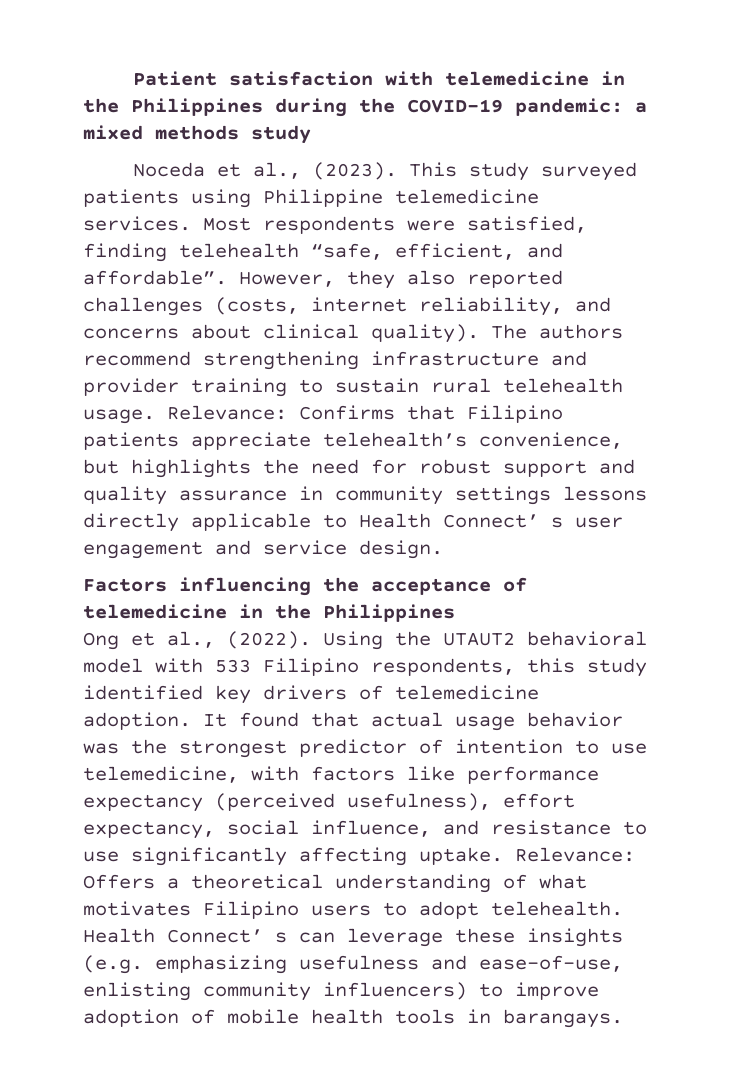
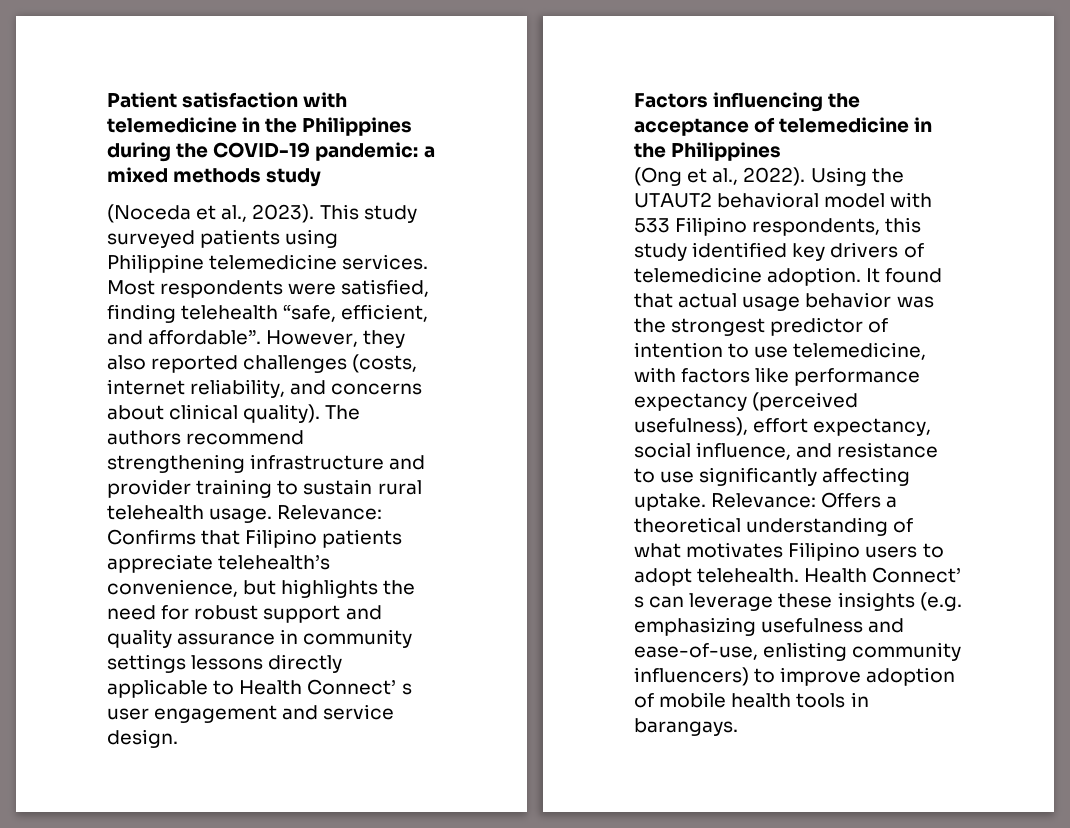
- Noceda et al., (2023).
+ (Noceda et al., 2023).
- Ong et al., (2022).
+ (Ong et al., 2022).

